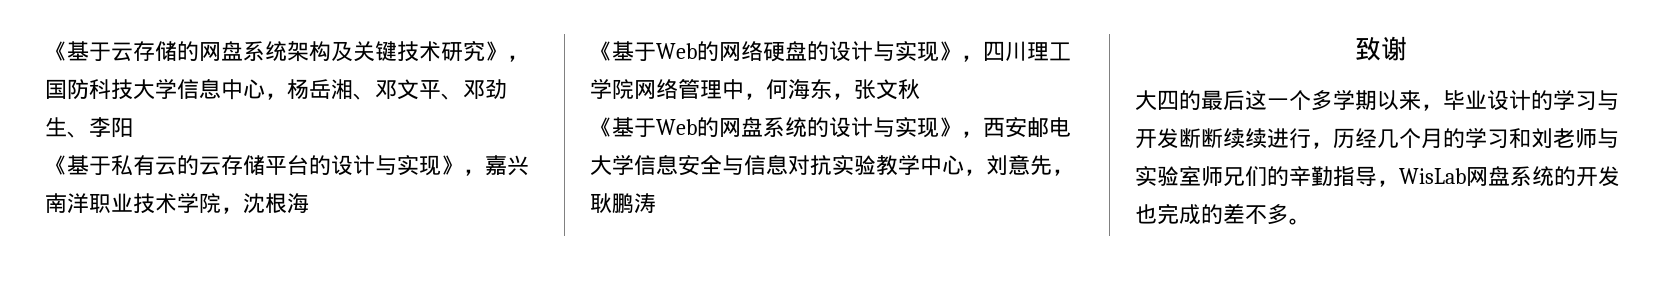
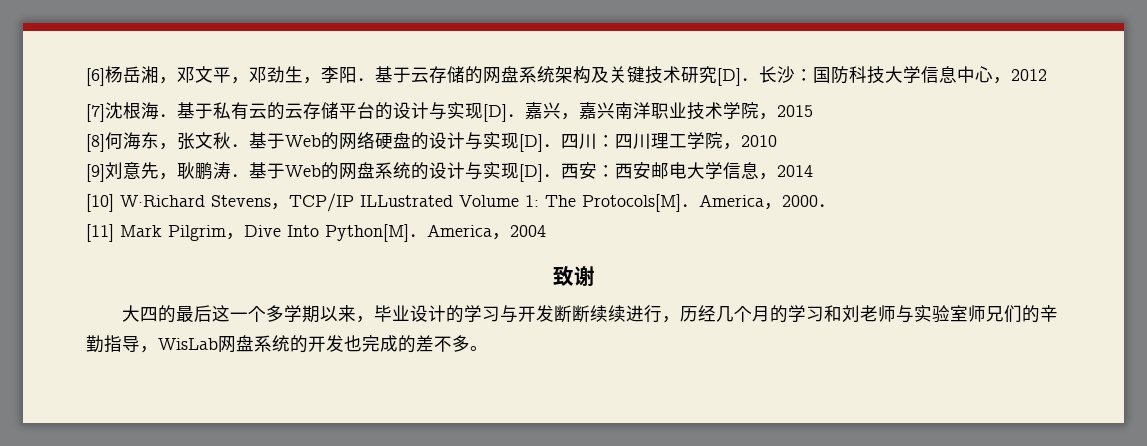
- 《基于云存储的网盘系统架构及关键技术研究》，国防科技大学信息中心，杨岳湘、邓文平、邓劲生、李阳
- 《基于私有云的云存储平台的设计与实现》，嘉兴南洋职业技术学院，沈根海
- 《基于Web的网络硬盘的设计与实现》，四川理工学院网络管理中，何海东，张文秋
- 《基于Web的网盘系统的设计与实现》，西安邮电大学信息安全与信息对抗实验教学中心，刘意先，耿鹏涛
+ [6]杨岳湘，邓文平，邓劲生，李阳．基于云存储的网盘系统架构及关键技术研究[D]．长沙：国防科技大学信息中心，2012
+ [7]沈根海．基于私有云的云存储平台的设计与实现[D]．嘉兴，嘉兴南洋职业技术学院，2015
+ [8]何海东，张文秋．基于Web的网络硬盘的设计与实现[D]．四川：四川理工学院，2010
+ [9]刘意先，耿鹏涛．基于Web的网盘系统的设计与实现[D]．西安：西安邮电大学信息，2014
+ [10] W·Richard Stevens，TCP/IP ILLustrated Volume 1: The Protocols[M]．America，2000．
+ [11] Mark Pilgrim，Dive Into Python[M]．America，2004

